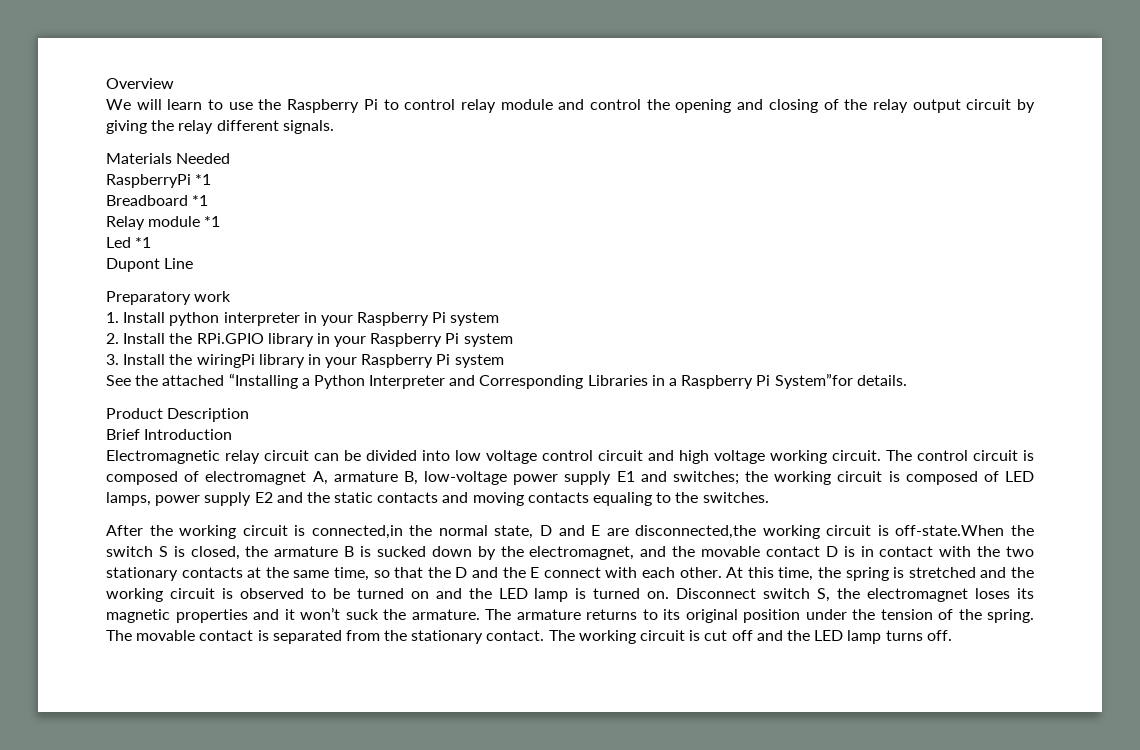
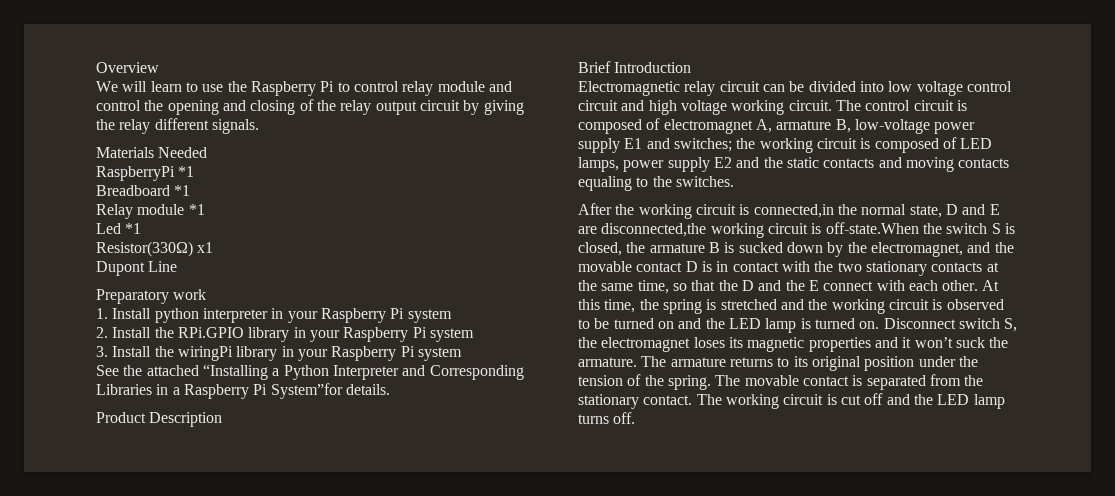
+ Resistor(330Ω) x1

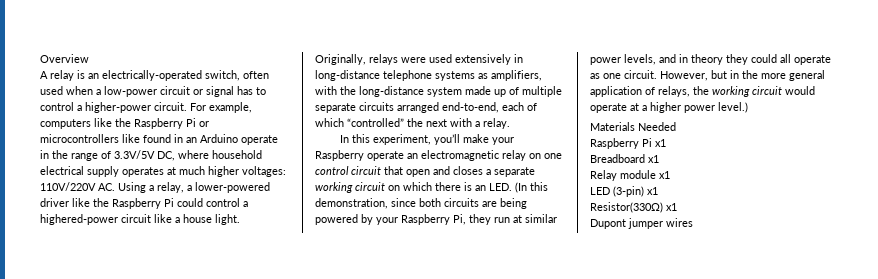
- We will learn to use the Raspberry Pi to control relay module and control the opening and closing of the relay output circuit by giving the relay different signals.
+ A relay is an electrically-operated switch, often used when a low-power circuit or signal has to control a higher-power circuit. For example, computers like the Raspberry Pi or microcontrollers like found in an Arduino operate in the range of 3.3V/5V DC, where household electrical supply operates at much higher voltages: 110V/220V AC. Using a relay, a lower-powered driver like the Raspberry Pi could control a highered-power circuit like a house light. Originally, relays were used extensively in long-distance telephone systems as amplifiers, with the long-distance system made up of multiple separate circuits arranged end-to-end, each of which “controlled” the next with a relay.
+ In this experiment, you’ll make your Raspberry operate an electromagnetic relay on one control circuit that open and closes a separate working circuit on which there is an LED. (In this demonstration, since both circuits are being powered by your Raspberry Pi, they run at similar power levels, and in theory they could all operate as one circuit. However, but in the more general application of relays, the working circuit would operate at a higher power level.)
- RaspberryPi *1
+ Raspberry Pi x1
- Breadboard *1
+ Breadboard x1
- Relay module *1
- Led *1
+ Relay module x1
+ LED (3-pin) x1
- Dupont Line
- Preparatory work
- 1. Install python interpreter in your Raspberry Pi system
- 2. Install the RPi.GPIO library in your Raspberry Pi system
- 3. Install the wiringPi library in your Raspberry Pi system
- See the attached “Installing a Python Interpreter and Corresponding Libraries in a Raspberry Pi System”for details.
- Product Description
- Brief Introduction
- Electromagnetic relay circuit can be divided into low voltage control circuit and high voltage working circuit. The control circuit is composed of electromagnet A, armature B, low-voltage power supply E1 and switches; the working circuit is composed of LED lamps, power supply E2 and the static contacts and moving contacts equaling to the switches.
- After the working circuit is connected,in the normal state, D and E are disconnected,the working circuit is off-state.When the switch S is closed, the armature B is sucked down by the electromagnet, and the movable contact D is in contact with the two stationary contacts at the same time, so that the D and the E connect with each other. At this time, the spring is stretched and the working circuit is observed to be turned on and the LED lamp is turned on. Disconnect switch S, the electromagnet loses its magnetic properties and it won’t suck the armature. The armature returns to its original position under the tension of the spring. The movable contact is separated from the stationary contact. The working circuit is cut off and the LED lamp turns off.
+ Dupont jumper wires

